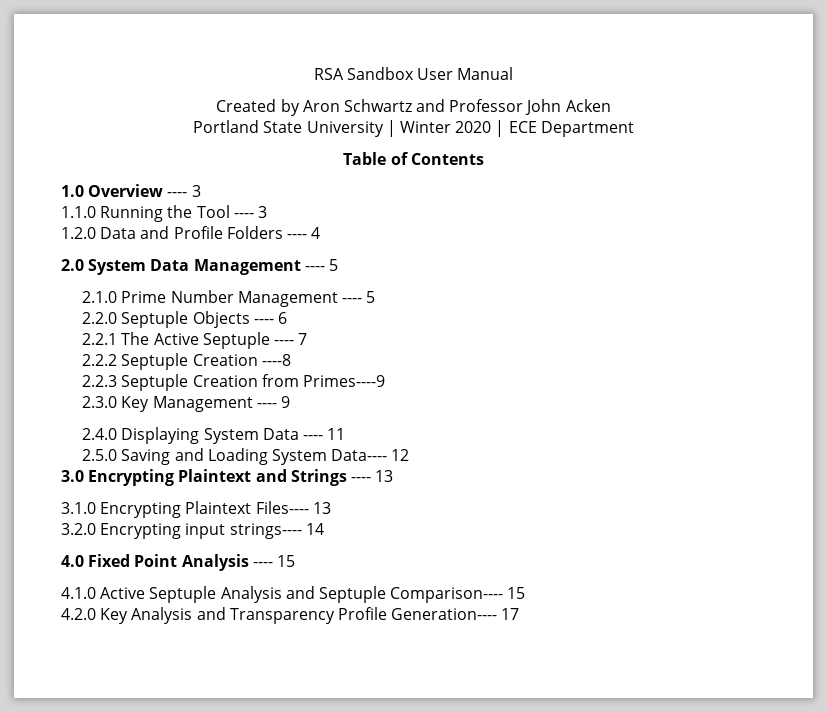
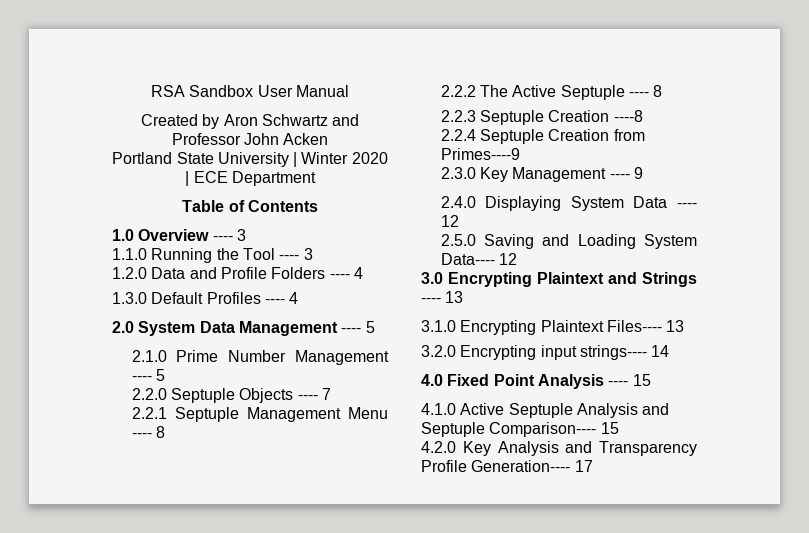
+ 1.3.0 Default Profiles ---- 4
- 2.2.0 Septuple Objects ---- 6
+ 2.2.0 Septuple Objects ---- 7
- 2.2.1 The Active Septuple ---- 7
- 2.2.2 Septuple Creation ----8
+ 2.2.1 Septuple Management Menu ---- 8
+ 2.2.2 The Active Septuple ---- 8
+ 2.2.3 Septuple Creation ----8
- 2.2.3 Septuple Creation from Primes----9
+ 2.2.4 Septuple Creation from Primes----9
- 2.4.0 Displaying System Data ---- 11
+ 2.4.0 Displaying System Data ---- 12

